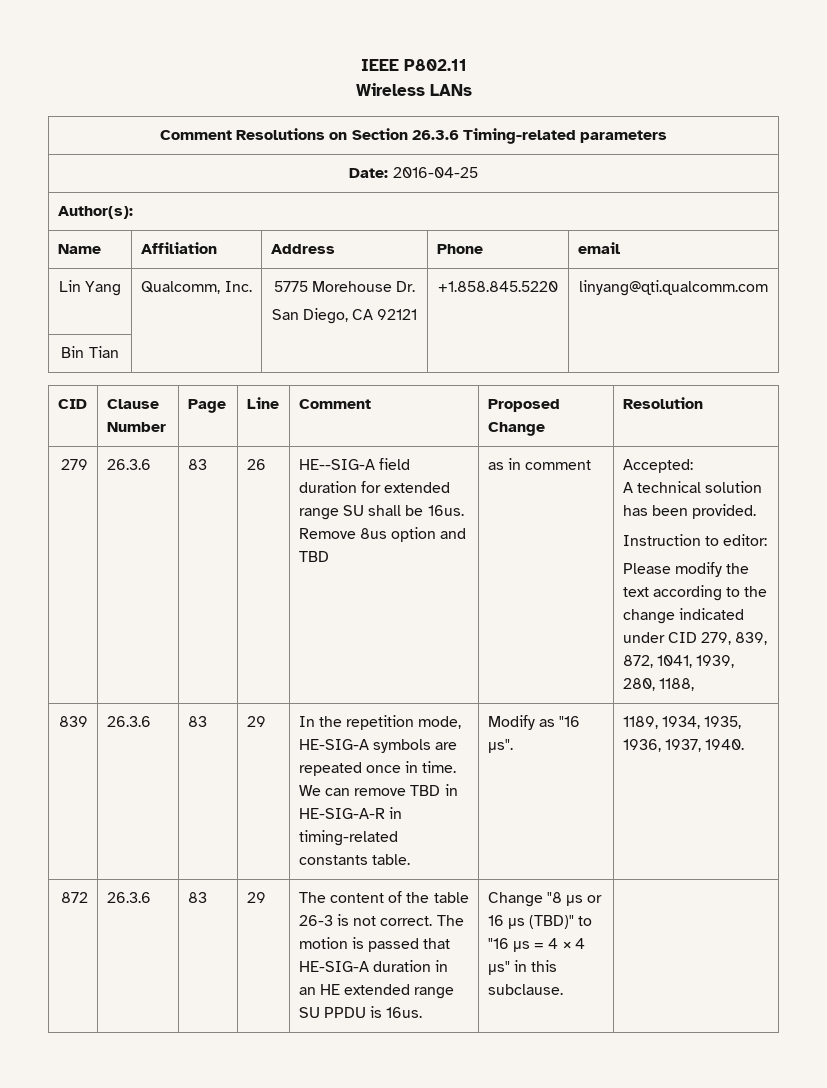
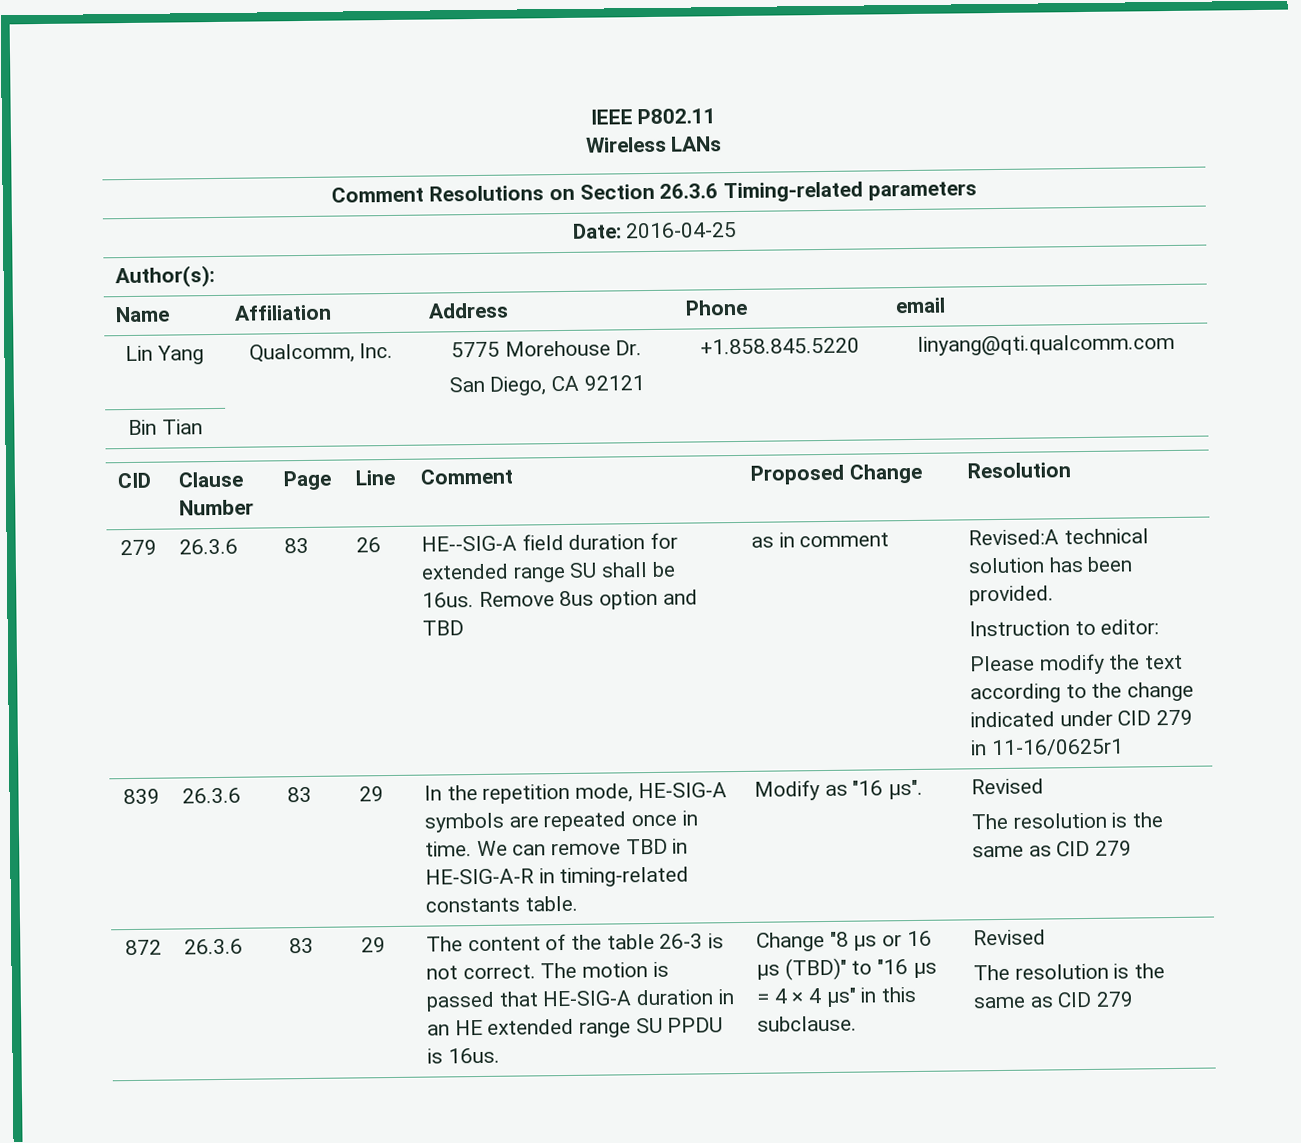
- Accepted:
- A technical solution has been provided.
+ Revised:A technical solution has been provided.
- Please modify the text according to the change indicated under CID 279, 839, 872, 1041, 1939, 280, 1188,
+ Please modify the text according to the change indicated under CID 279 in 11-16/0625r1
- 839 | 26.3.6 | 83 | 29 | In the repetition mode, HE-SIG-A symbols are repeated once in time. We can remove TBD in HE-SIG-A-R in timing-related constants table. | Modify as "16 μs". | 1189, 1934, 1935, 1936, 1937, 1940.
+ 839 | 26.3.6 | 83 | 29 | In the repetition mode, HE-SIG-A symbols are repeated once in time. We can remove TBD in HE-SIG-A-R in timing-related constants table. | Modify as "16 μs". | Revised
+ The resolution is the same as CID 279
- Change "8 μs or 16 μs (TBD)" to "16 μs = 4 × 4 μs" in this subclause.
+ Change "8 μs or 16 μs (TBD)" to "16 μs = 4 × 4 μs" in this subclause. | Revised
+ The resolution is the same as CID 279

